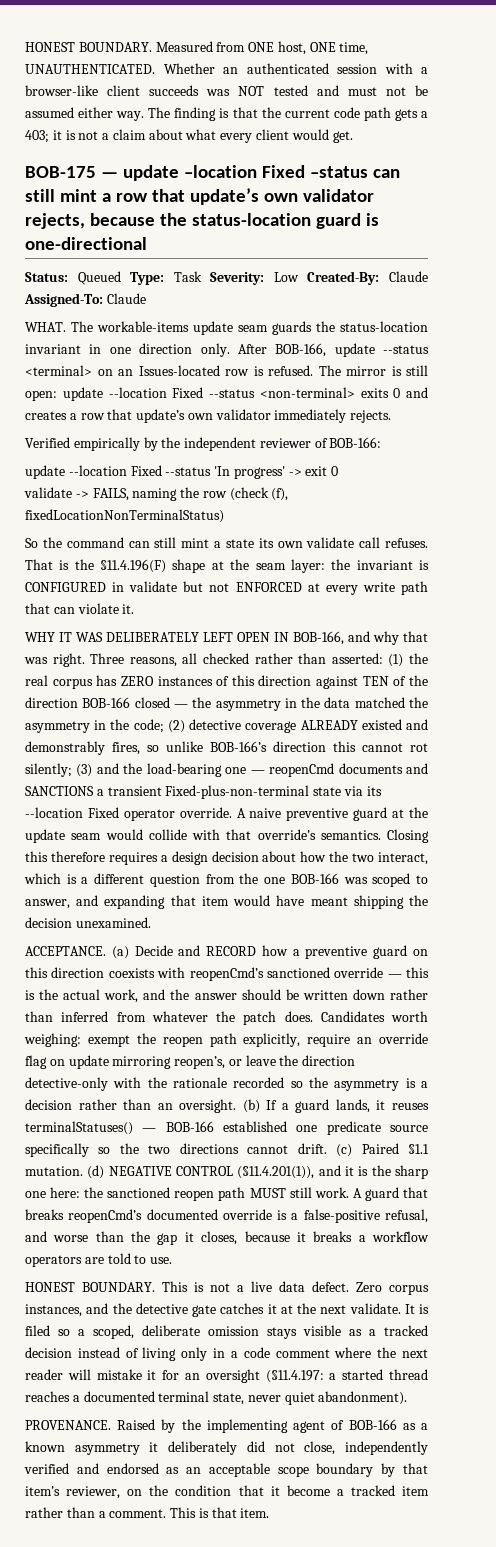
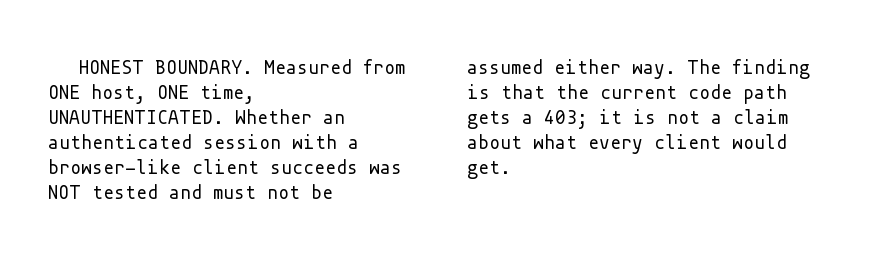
- BOB-175 — update –location Fixed –status can still mint a row that update’s own validator rejects, because the status-location guard is one-directional
- Status: Queued Type: Task Severity: Low Created-By: Claude Assigned-To: Claude
- WHAT. The workable-items update seam guards the status-location invariant in one direction only. After BOB-166, update --status <terminal> on an Issues-located row is refused. The mirror is still open: update --location Fixed --status <non-terminal> exits 0 and creates a row that update’s own validator immediately rejects.
- Verified empirically by the independent reviewer of BOB-166:
- update --location Fixed --status 'In progress' -> exit 0
- validate -> FAILS, naming the row (check (f), fixedLocationNonTerminalStatus)
- So the command can still mint a state its own validate call refuses. That is the §11.4.196(F) shape at the seam layer: the invariant is CONFIGURED in validate but not ENFORCED at every write path that can violate it.
- WHY IT WAS DELIBERATELY LEFT OPEN IN BOB-166, and why that was right. Three reasons, all checked rather than asserted: (1) the real corpus has ZERO instances of this direction against TEN of the direction BOB-166 closed — the asymmetry in the data matched the asymmetry in the code; (2) detective coverage ALREADY existed and demonstrably fires, so unlike BOB-166’s direction this cannot rot silently; (3) and the load-bearing one — reopenCmd documents and SANCTIONS a transient Fixed-plus-non-terminal state via its --location Fixed operator override. A naive preventive guard at the update seam would collide with that override’s semantics. Closing this therefore requires a design decision about how the two interact, which is a different question from the one BOB-166 was scoped to answer, and expanding that item would have meant shipping the decision unexamined.
- ACCEPTANCE. (a) Decide and RECORD how a preventive guard on this direction coexists with reopenCmd’s sanctioned override — this is the actual work, and the answer should be written down rather than inferred from whatever the patch does. Candidates worth weighing: exempt the reopen path explicitly, require an override flag on update mirroring reopen’s, or leave the direction detective-only with the rationale recorded so the asymmetry is a decision rather than an oversight. (b) If a guard lands, it reuses terminalStatuses() — BOB-166 established one predicate source specifically so the two directions cannot drift. (c) Paired §1.1 mutation. (d) NEGATIVE CONTROL (§11.4.201(1)), and it is the sharp one here: the sanctioned reopen path MUST still work. A guard that breaks reopenCmd’s documented override is a false-positive refusal, and worse than the gap it closes, because it breaks a workflow operators are told to use.
- HONEST BOUNDARY. This is not a live data defect. Zero corpus instances, and the detective gate catches it at the next validate. It is filed so a scoped, deliberate omission stays visible as a tracked decision instead of living only in a code comment where the next reader will mistake it for an oversight (§11.4.197: a started thread reaches a documented terminal state, never quiet abandonment).
- PROVENANCE. Raised by the implementing agent of BOB-166 as a known asymmetry it deliberately did not close, independently verified and endorsed as an acceptable scope boundary by that item’s reviewer, on the condition that it become a tracked item rather than a comment. This is that item.

